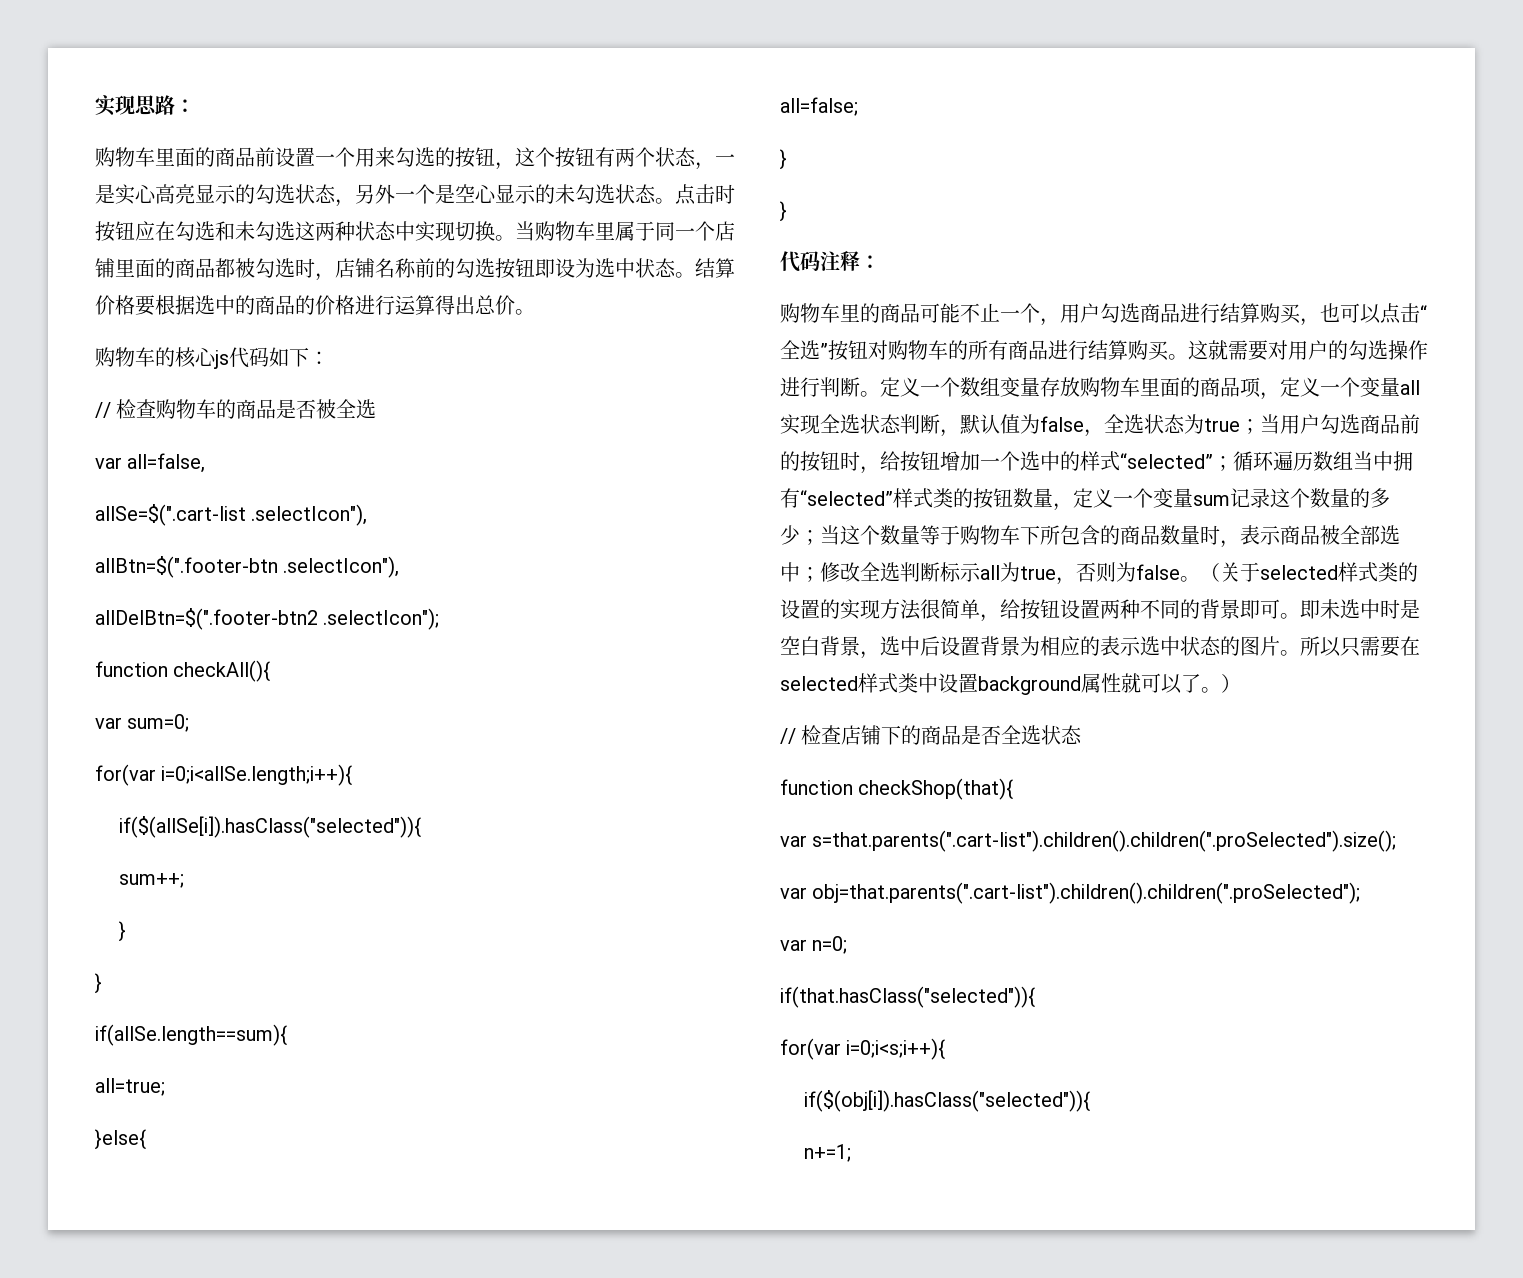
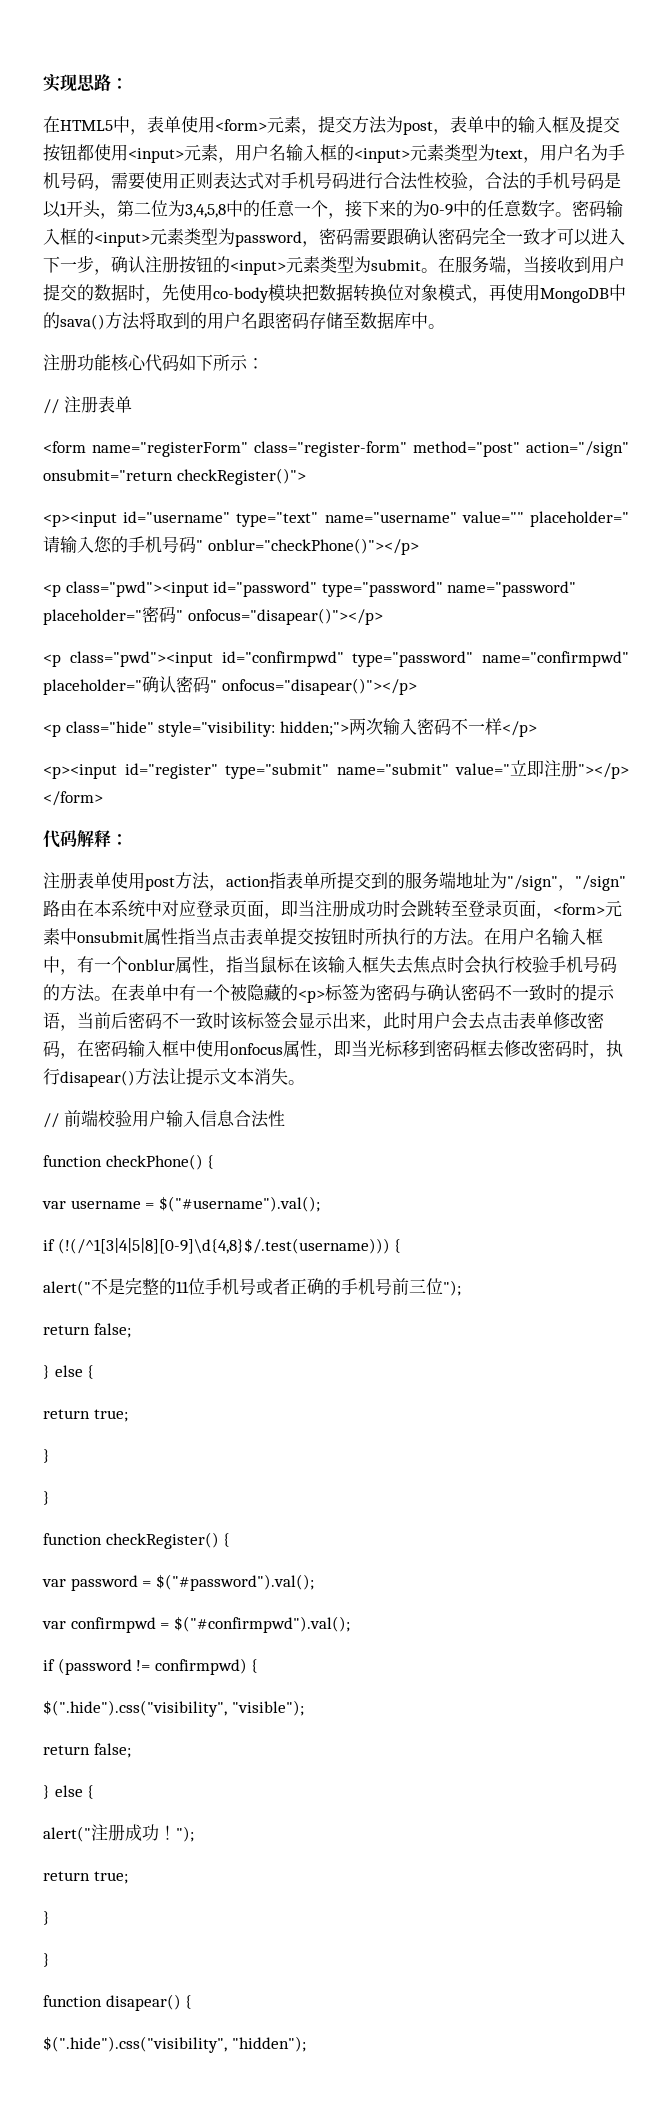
- 购物车里面的商品前设置一个用来勾选的按钮，这个按钮有两个状态，一是实心高亮显示的勾选状态，另外一个是空心显示的未勾选状态。点击时按钮应在勾选和未勾选这两种状态中实现切换。当购物车里属于同一个店铺里面的商品都被勾选时，店铺名称前的勾选按钮即设为选中状态。结算价格要根据选中的商品的价格进行运算得出总价。
- 购物车的核心js代码如下：
- // 检查购物车的商品是否被全选
- var all=false,
- allSe=$(".cart-list .selectIcon"),
- allBtn=$(".footer-btn .selectIcon"),
- allDelBtn=$(".footer-btn2 .selectIcon");
- function checkAll(){
- var sum=0;
- for(var i=0;i<allSe.length;i++){
- if($(allSe[i]).hasClass("selected")){
- sum++;
+ 在HTML5中，表单使用<form>元素，提交方法为post，表单中的输入框及提交按钮都使用<input>元素，用户名输入框的<input>元素类型为text，用户名为手机号码，需要使用正则表达式对手机号码进行合法性校验，合法的手机号码是以1开头，第二位为3,4,5,8中的任意一个，接下来的为0-9中的任意数字。密码输入框的<input>元素类型为password，密码需要跟确认密码完全一致才可以进入下一步，确认注册按钮的<input>元素类型为submit。在服务端，当接收到用户提交的数据时，先使用co-body模块把数据转换位对象模式，再使用MongoDB中的sava()方法将取到的用户名跟密码存储至数据库中。
+ 注册功能核心代码如下所示：
+ // 注册表单
+ <form name="registerForm" class="register-form" method="post" action="/sign" onsubmit="return checkRegister()">
+ <p><input id="username" type="text" name="username" value="" placeholder="请输入您的手机号码" onblur="checkPhone()"></p>
+ <p class="pwd"><input id="password" type="password" name="password" placeholder="密码" onfocus="disapear()"></p>
+ <p class="pwd"><input id="confirmpwd" type="password" name="confirmpwd" placeholder="确认密码" onfocus="disapear()"></p>
+ <p class="hide" style="visibility: hidden;">两次输入密码不一样</p>
+ <p><input id="register" type="submit" name="submit" value="立即注册"></p> </form>
+ 代码解释：
+ 注册表单使用post方法，action指表单所提交到的服务端地址为"/sign"，"/sign"路由在本系统中对应登录页面，即当注册成功时会跳转至登录页面，<form>元素中onsubmit属性指当点击表单提交按钮时所执行的方法。在用户名输入框中，有一个onblur属性，指当鼠标在该输入框失去焦点时会执行校验手机号码的方法。在表单中有一个被隐藏的<p>标签为密码与确认密码不一致时的提示语，当前后密码不一致时该标签会显示出来，此时用户会去点击表单修改密码，在密码输入框中使用onfocus属性，即当光标移到密码框去修改密码时，执行disapear()方法让提示文本消失。
+ // 前端校验用户输入信息合法性
+ function checkPhone() {
+ var username = $("#username").val();
+ if (!(/^1[3|4|5|8][0-9]\d{4,8}$/.test(username))) {
+ alert("不是完整的11位手机号或者正确的手机号前三位");
+ return false;
+ } else {
+ return true;
  }
  }
- if(allSe.length==sum){
- all=true;
- }else{
- all=false;
+ function checkRegister() {
+ var password = $("#password").val();
+ var confirmpwd = $("#confirmpwd").val();
+ if (password != confirmpwd) {
+ $(".hide").css("visibility", "visible");
+ return false;
+ } else {
+ alert("注册成功！");
+ return true;
  }
  }
- 代码注释：
- 购物车里的商品可能不止一个，用户勾选商品进行结算购买，也可以点击“全选”按钮对购物车的所有商品进行结算购买。这就需要对用户的勾选操作进行判断。定义一个数组变量存放购物车里面的商品项，定义一个变量all实现全选状态判断，默认值为false，全选状态为true；当用户勾选商品前的按钮时，给按钮增加一个选中的样式“selected”；循环遍历数组当中拥有“selected”样式类的按钮数量，定义一个变量sum记录这个数量的多少；当这个数量等于购物车下所包含的商品数量时，表示商品被全部选中；修改全选判断标示all为true，否则为false。（关于selected样式类的设置的实现方法很简单，给按钮设置两种不同的背景即可。即未选中时是空白背景，选中后设置背景为相应的表示选中状态的图片。所以只需要在selected样式类中设置background属性就可以了。）
- // 检查店铺下的商品是否全选状态
- function checkShop(that){
- var s=that.parents(".cart-list").children().children(".proSelected").size();
- var obj=that.parents(".cart-list").children().children(".proSelected");
- var n=0;
- if(that.hasClass("selected")){
- for(var i=0;i<s;i++){
- if($(obj[i]).hasClass("selected")){
- n+=1;
+ function disapear() {
+ $(".hide").css("visibility", "hidden");

